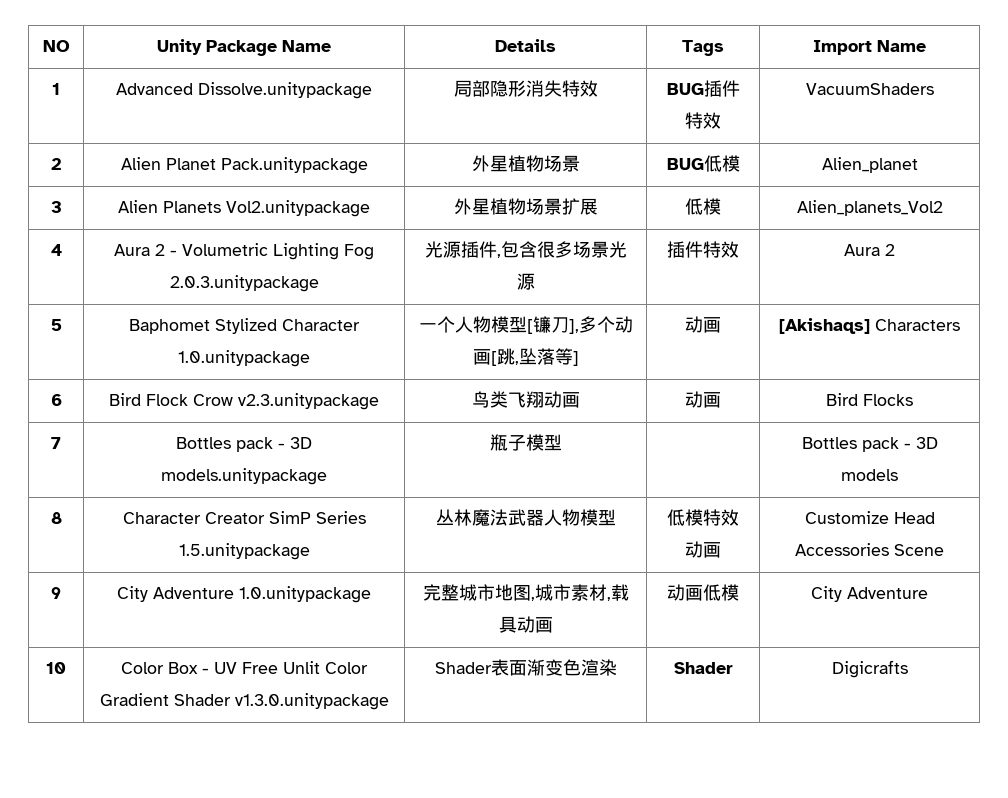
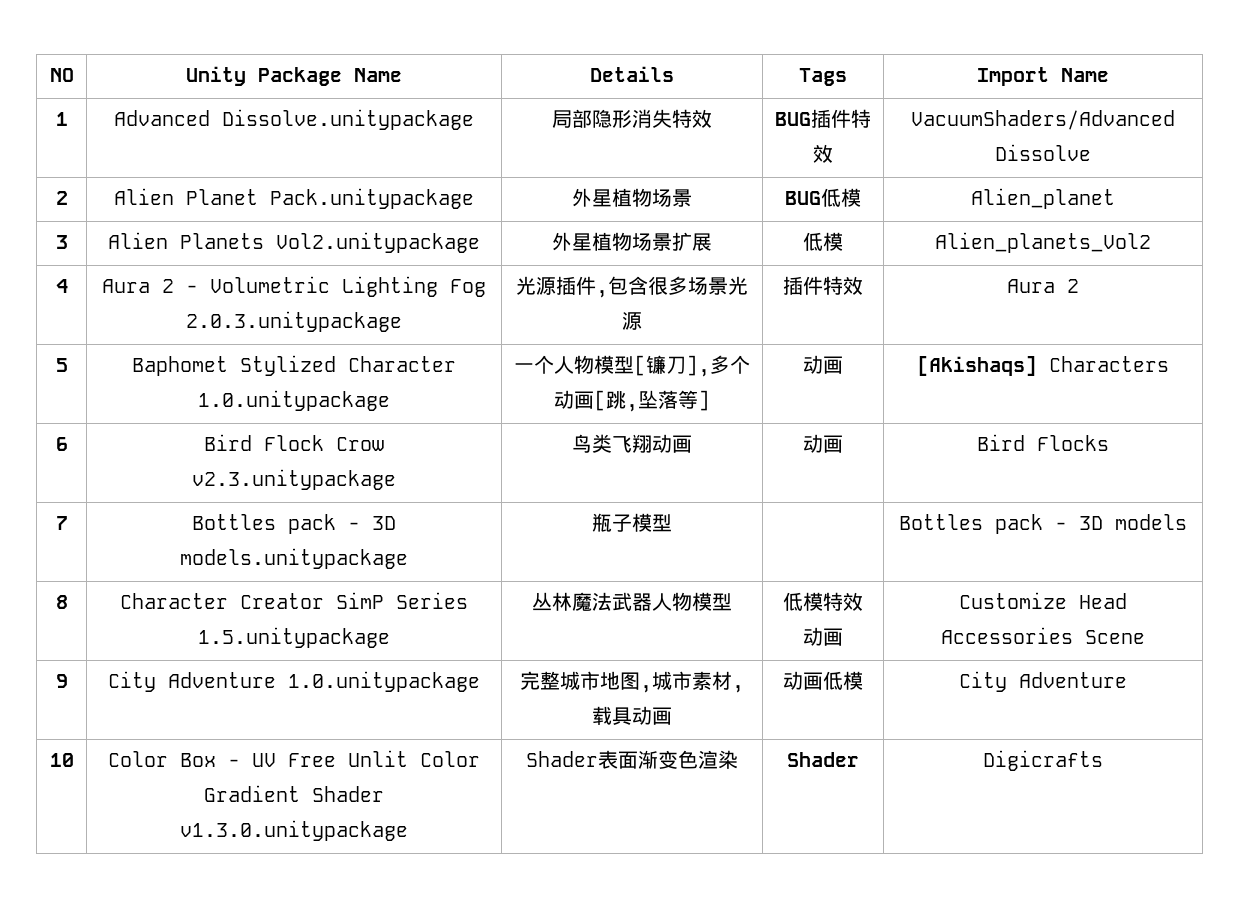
- 1 | Advanced Dissolve.unitypackage | 局部隐形消失特效 | BUG插件特效 | VacuumShaders
+ 1 | Advanced Dissolve.unitypackage | 局部隐形消失特效 | BUG插件特效 | VacuumShaders/Advanced Dissolve

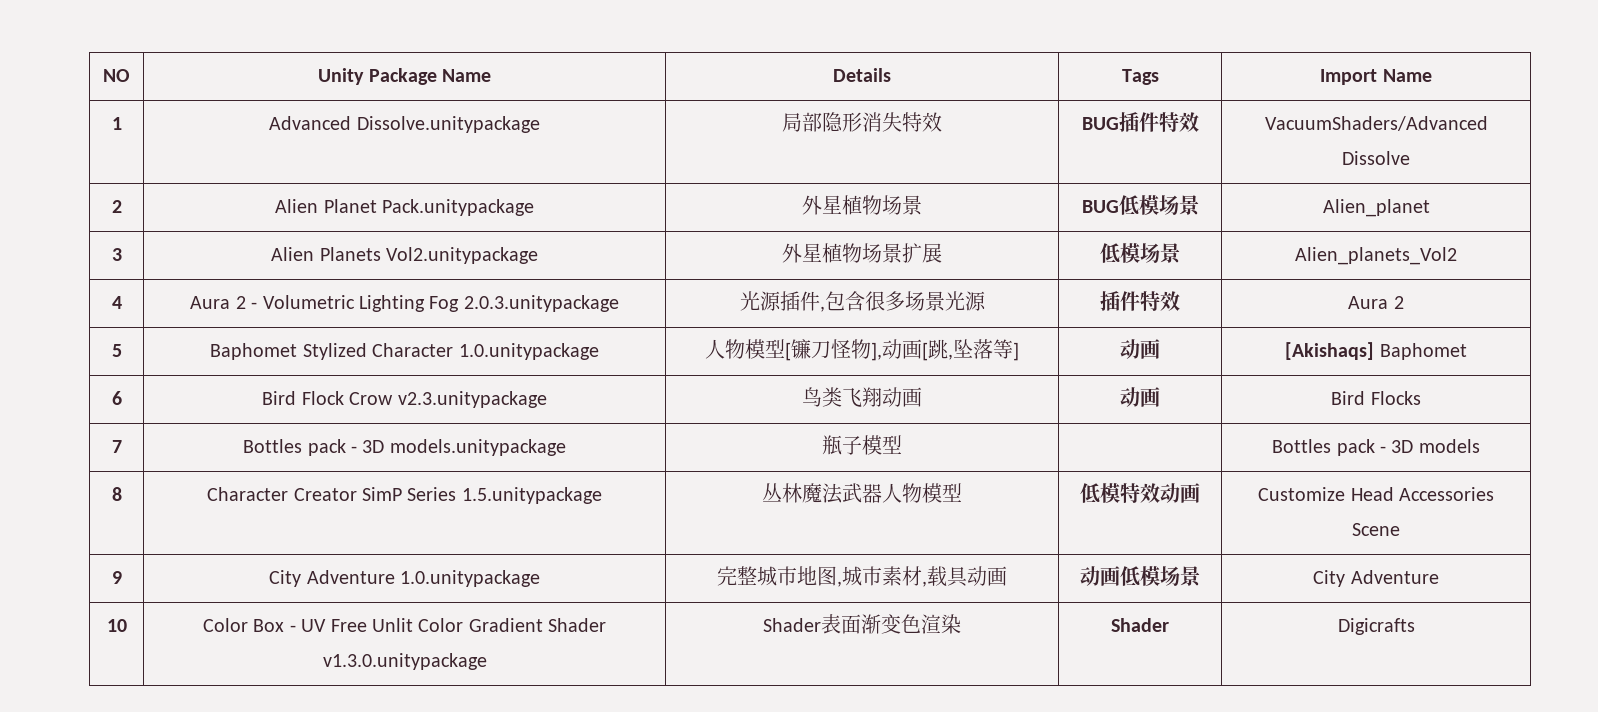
- 2 | Alien Planet Pack.unitypackage | 外星植物场景 | BUG低模 | Alien_planet
+ 2 | Alien Planet Pack.unitypackage | 外星植物场景 | BUG低模场景 | Alien_planet
- 3 | Alien Planets Vol2.unitypackage | 外星植物场景扩展 | 低模 | Alien_planets_Vol2
+ 3 | Alien Planets Vol2.unitypackage | 外星植物场景扩展 | 低模场景 | Alien_planets_Vol2
- 5 | Baphomet Stylized Character 1.0.unitypackage | 一个人物模型[镰刀],多个动画[跳,坠落等] | 动画 | [Akishaqs] Characters
+ 5 | Baphomet Stylized Character 1.0.unitypackage | 人物模型[镰刀怪物],动画[跳,坠落等] | 动画 | [Akishaqs] Baphomet
- 9 | City Adventure 1.0.unitypackage | 完整城市地图,城市素材,载具动画 | 动画低模 | City Adventure
+ 9 | City Adventure 1.0.unitypackage | 完整城市地图,城市素材,载具动画 | 动画低模场景 | City Adventure

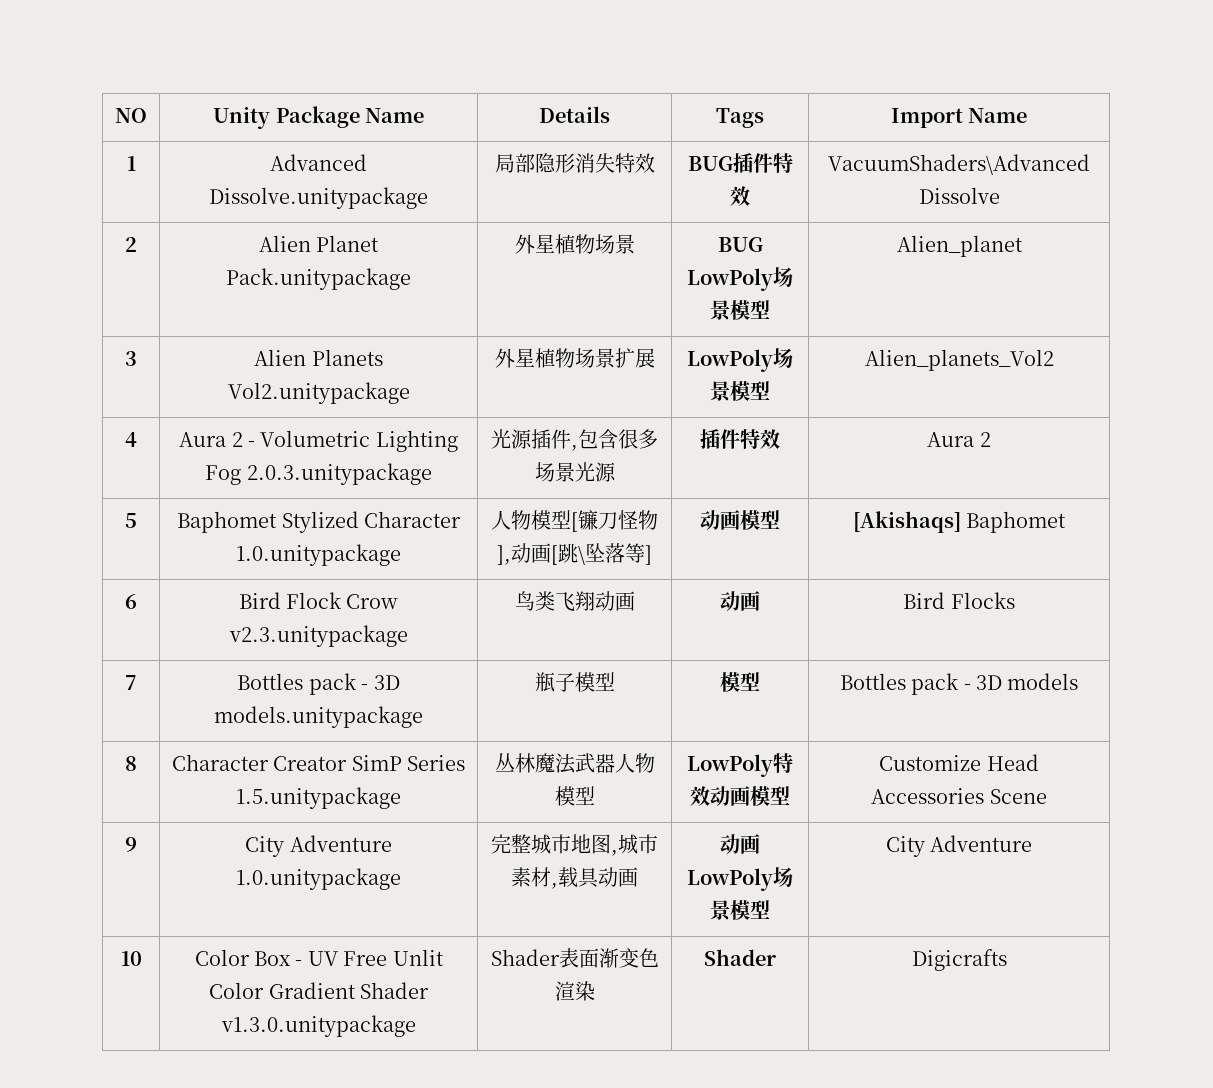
- 1 | Advanced Dissolve.unitypackage | 局部隐形消失特效 | BUG插件特效 | VacuumShaders/Advanced Dissolve
+ 1 | Advanced Dissolve.unitypackage | 局部隐形消失特效 | BUG插件特效 | VacuumShaders\Advanced Dissolve
- 2 | Alien Planet Pack.unitypackage | 外星植物场景 | BUG低模场景 | Alien_planet
+ 2 | Alien Planet Pack.unitypackage | 外星植物场景 | BUG LowPoly场景模型 | Alien_planet
- 3 | Alien Planets Vol2.unitypackage | 外星植物场景扩展 | 低模场景 | Alien_planets_Vol2
+ 3 | Alien Planets Vol2.unitypackage | 外星植物场景扩展 | LowPoly场景模型 | Alien_planets_Vol2
- 5 | Baphomet Stylized Character 1.0.unitypackage | 人物模型[镰刀怪物],动画[跳,坠落等] | 动画 | [Akishaqs] Baphomet
+ 5 | Baphomet Stylized Character 1.0.unitypackage | 人物模型[镰刀怪物],动画[跳\坠落等] | 动画模型 | [Akishaqs] Baphomet
- 7 | Bottles pack - 3D models.unitypackage | 瓶子模型 | | Bottles pack - 3D models
+ 7 | Bottles pack - 3D models.unitypackage | 瓶子模型 | 模型 | Bottles pack - 3D models
- 8 | Character Creator SimP Series 1.5.unitypackage | 丛林魔法武器人物模型 | 低模特效动画 | Customize Head Accessories Scene
+ 8 | Character Creator SimP Series 1.5.unitypackage | 丛林魔法武器人物模型 | LowPoly特效动画模型 | Customize Head Accessories Scene
- 9 | City Adventure 1.0.unitypackage | 完整城市地图,城市素材,载具动画 | 动画低模场景 | City Adventure
+ 9 | City Adventure 1.0.unitypackage | 完整城市地图,城市素材,载具动画 | 动画LowPoly场景模型 | City Adventure

